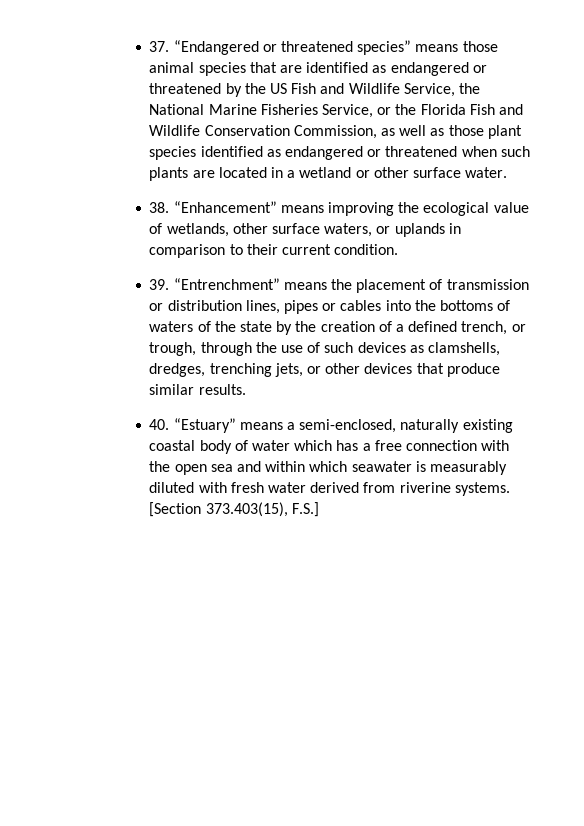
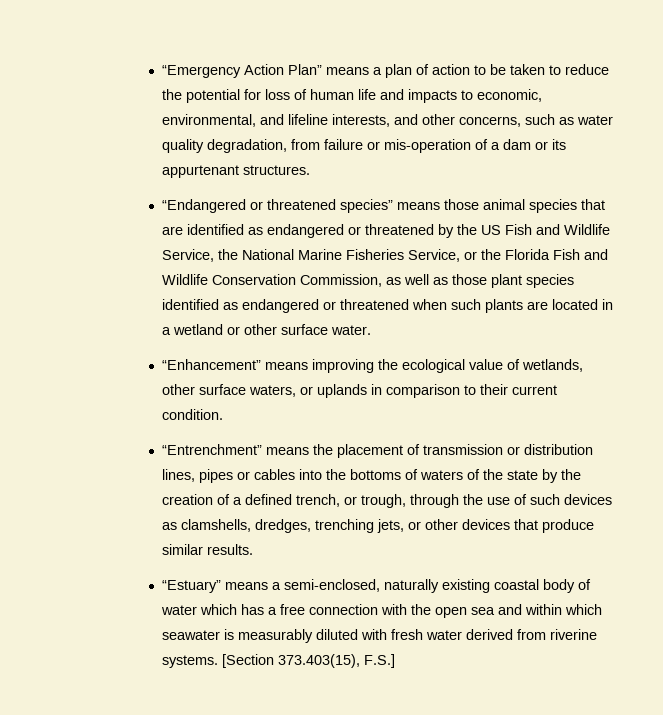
- 37. “Endangered or threatened species” means those animal species that are identified as endangered or threatened by the US Fish and Wildlife Service, the National Marine Fisheries Service, or the Florida Fish and Wildlife Conservation Commission, as well as those plant species identified as endangered or threatened when such plants are located in a wetland or other surface water.
+ “Emergency Action Plan” means a plan of action to be taken to reduce the potential for loss of human life and impacts to economic, environmental, and lifeline interests, and other concerns, such as water quality degradation, from failure or mis-operation of a dam or its appurtenant structures.
+ “Endangered or threatened species” means those animal species that are identified as endangered or threatened by the US Fish and Wildlife Service, the National Marine Fisheries Service, or the Florida Fish and Wildlife Conservation Commission, as well as those plant species identified as endangered or threatened when such plants are located in a wetland or other surface water.
- 38. “Enhancement” means improving the ecological value of wetlands, other surface waters, or uplands in comparison to their current condition.
+ “Enhancement” means improving the ecological value of wetlands, other surface waters, or uplands in comparison to their current condition.
- 39. “Entrenchment” means the placement of transmission or distribution lines, pipes or cables into the bottoms of waters of the state by the creation of a defined trench, or trough, through the use of such devices as clamshells, dredges, trenching jets, or other devices that produce similar results.
+ “Entrenchment” means the placement of transmission or distribution lines, pipes or cables into the bottoms of waters of the state by the creation of a defined trench, or trough, through the use of such devices as clamshells, dredges, trenching jets, or other devices that produce similar results.
- 40. “Estuary” means a semi-enclosed, naturally existing coastal body of water which has a free connection with the open sea and within which seawater is measurably diluted with fresh water derived from riverine systems.
+ “Estuary” means a semi-enclosed, naturally existing coastal body of water which has a free connection with the open sea and within which seawater is measurably diluted with fresh water derived from riverine systems.

